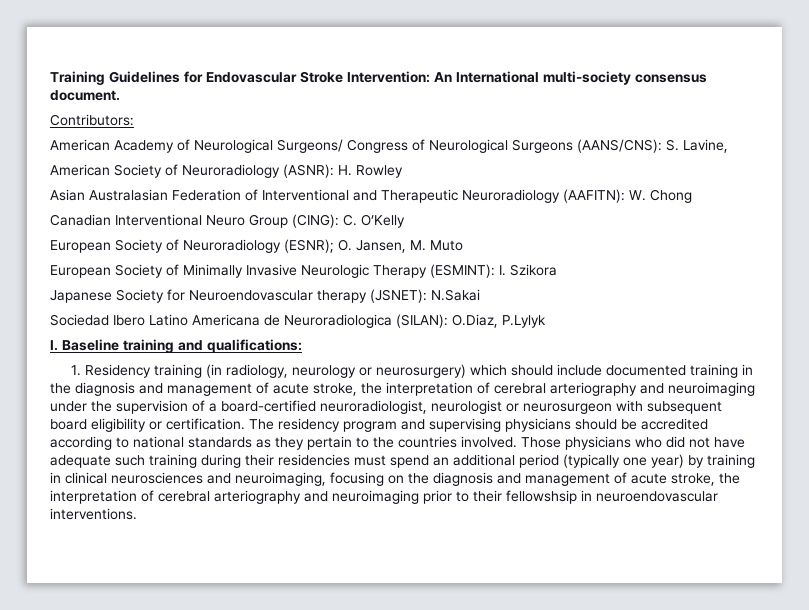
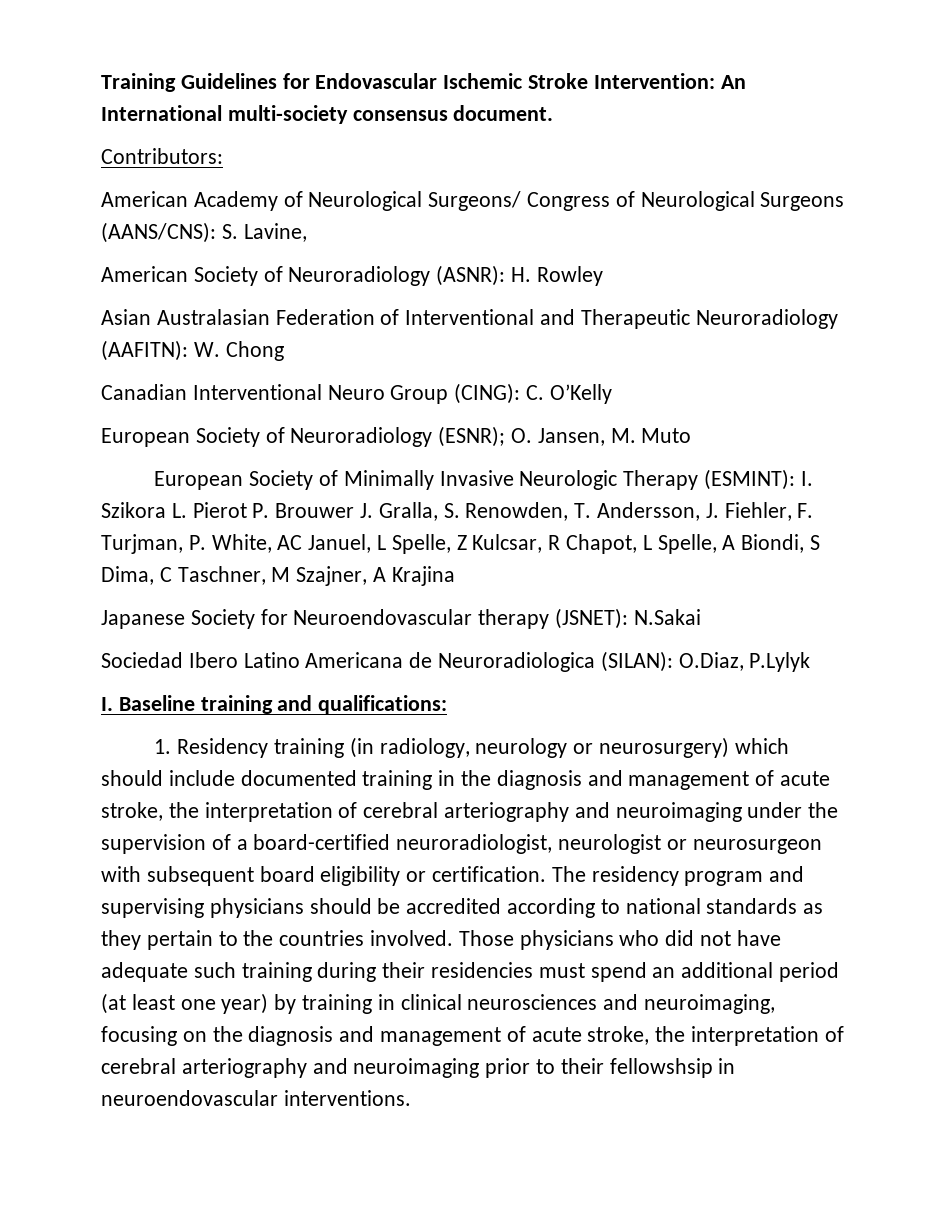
- Training Guidelines for Endovascular Stroke Intervention: An International multi-society consensus document.
+ Training Guidelines for Endovascular Ischemic Stroke Intervention: An International multi-society consensus document.
- European Society of Minimally Invasive Neurologic Therapy (ESMINT): I. Szikora
+ European Society of Minimally Invasive Neurologic Therapy (ESMINT): I. Szikora L. Pierot P. Brouwer J. Gralla, S. Renowden, T. Andersson, J. Fiehler, F. Turjman, P. White, AC Januel, L Spelle, Z Kulcsar, R Chapot, L Spelle, A Biondi, S Dima, C Taschner, M Szajner, A Krajina
- Those physicians who did not have adequate such training during their residencies must spend an additional period (typically one year) by training in clinical neurosciences and neuroimaging, focusing on the diagnosis and management of acute stroke, the interpretation of cerebral arteriography and neuroimaging prior to their fellowshsip in neuroendovascular interventions.
+ Those physicians who did not have adequate such training during their residencies must spend an additional period (at least one year) by training in clinical neurosciences and neuroimaging, focusing on the diagnosis and management of acute stroke, the interpretation of cerebral arteriography and neuroimaging prior to their fellowshsip in neuroendovascular interventions.

